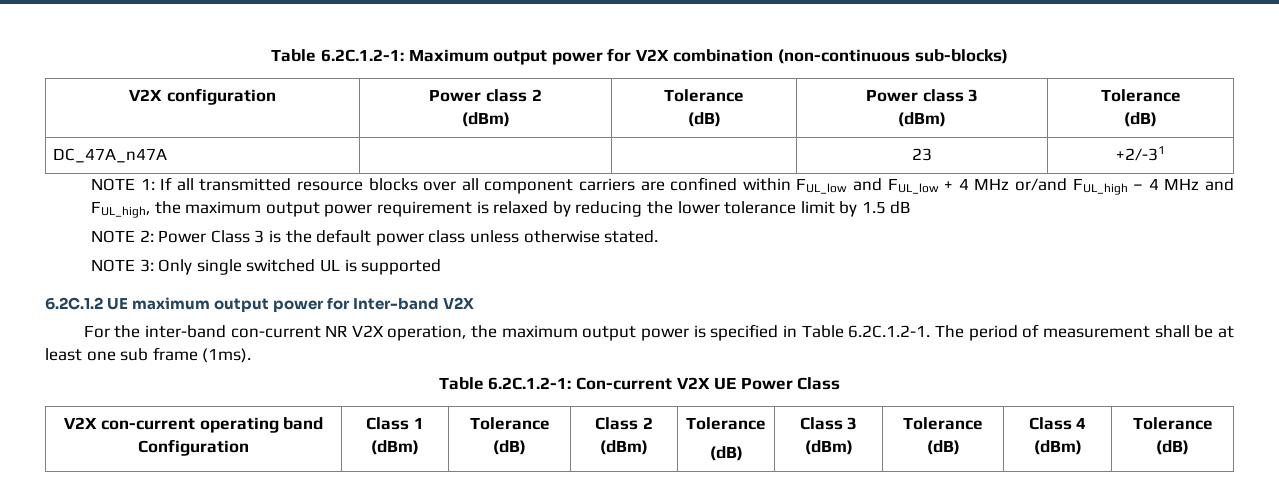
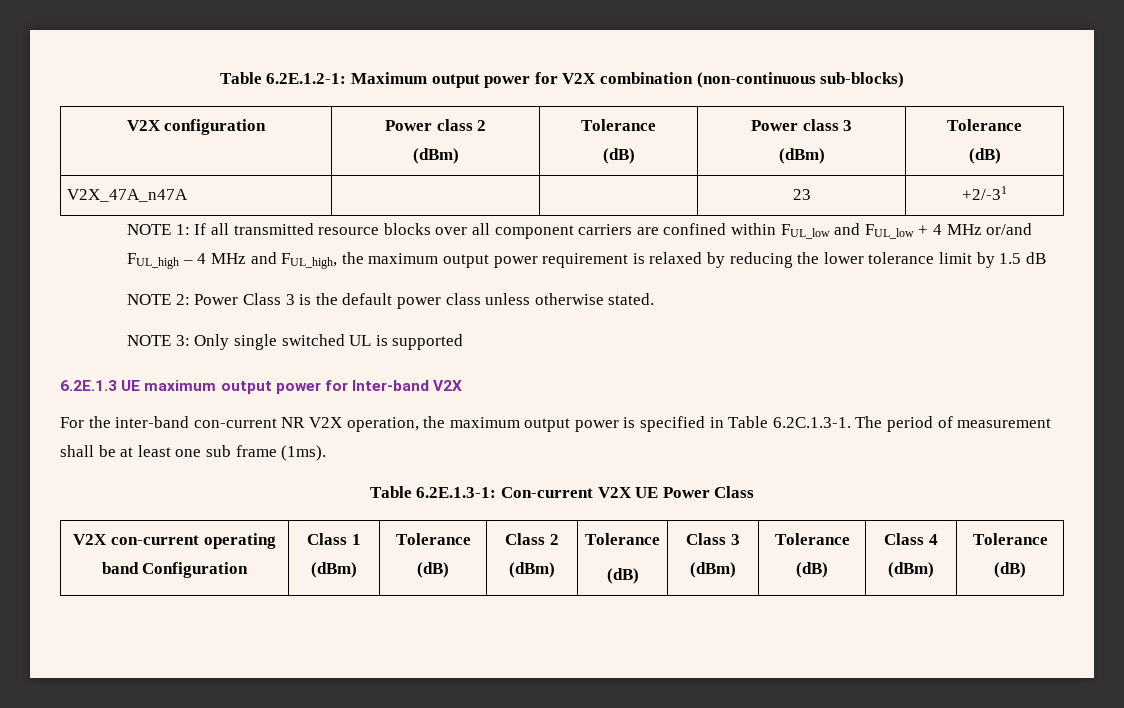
- Table 6.2C.1.2-1: Maximum output power for V2X combination (non-continuous sub-blocks)
+ Table 6.2E.1.2-1: Maximum output power for V2X combination (non-continuous sub-blocks)
- DC_47A_n47A | | | 23 | +2/-31
+ V2X_47A_n47A | | | 23 | +2/-31
- 6.2C.1.2 UE maximum output power for Inter-band V2X
+ 6.2E.1.3 UE maximum output power for Inter-band V2X
- For the inter-band con-current NR V2X operation, the maximum output power is specified in Table 6.2C.1.2-1. The period of measurement shall be at least one sub frame (1ms).
+ For the inter-band con-current NR V2X operation, the maximum output power is specified in Table 6.2C.1.3-1. The period of measurement shall be at least one sub frame (1ms).
- Table 6.2C.1.2-1: Con-current V2X UE Power Class
+ Table 6.2E.1.3-1: Con-current V2X UE Power Class

